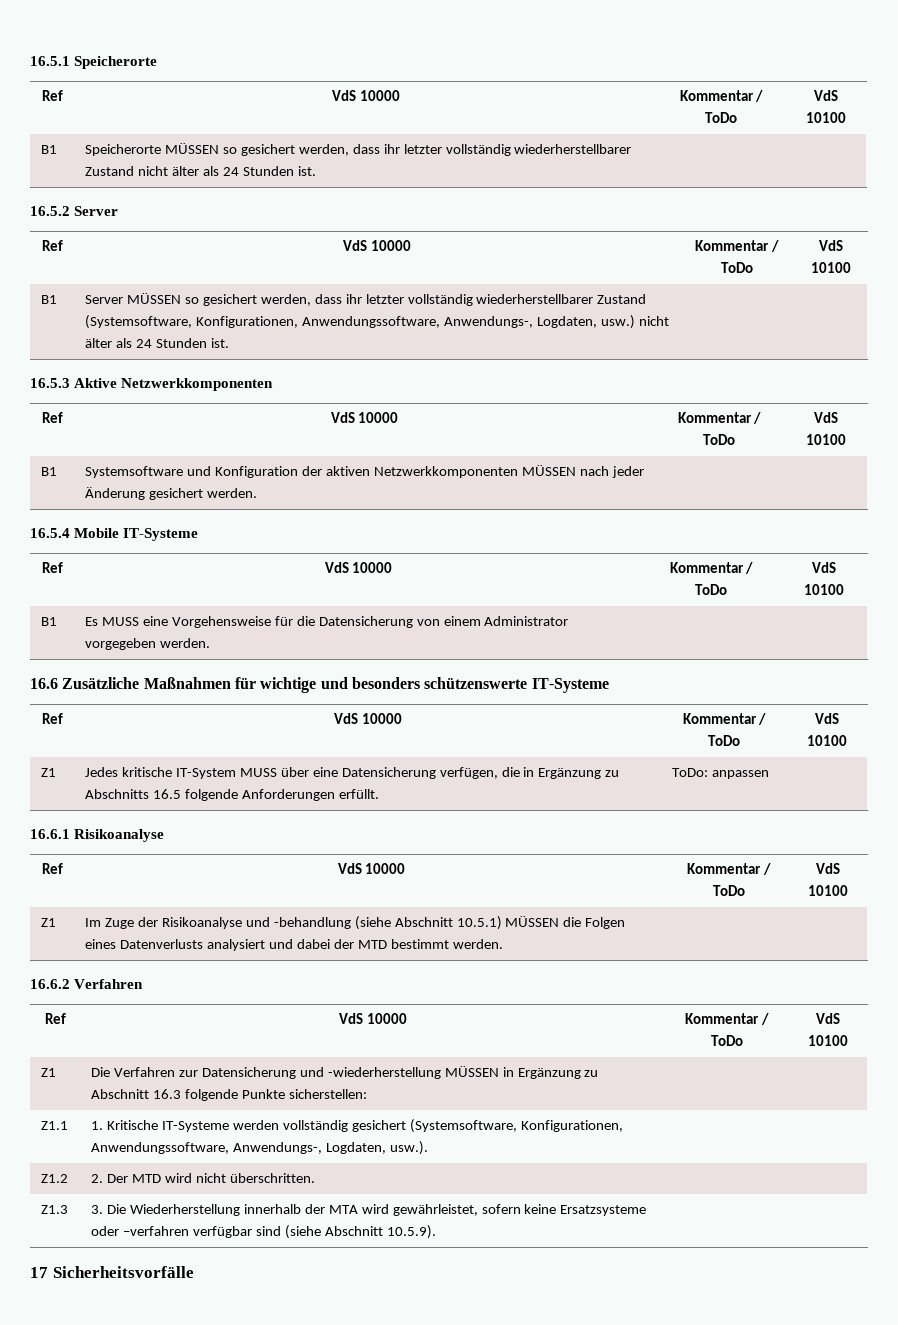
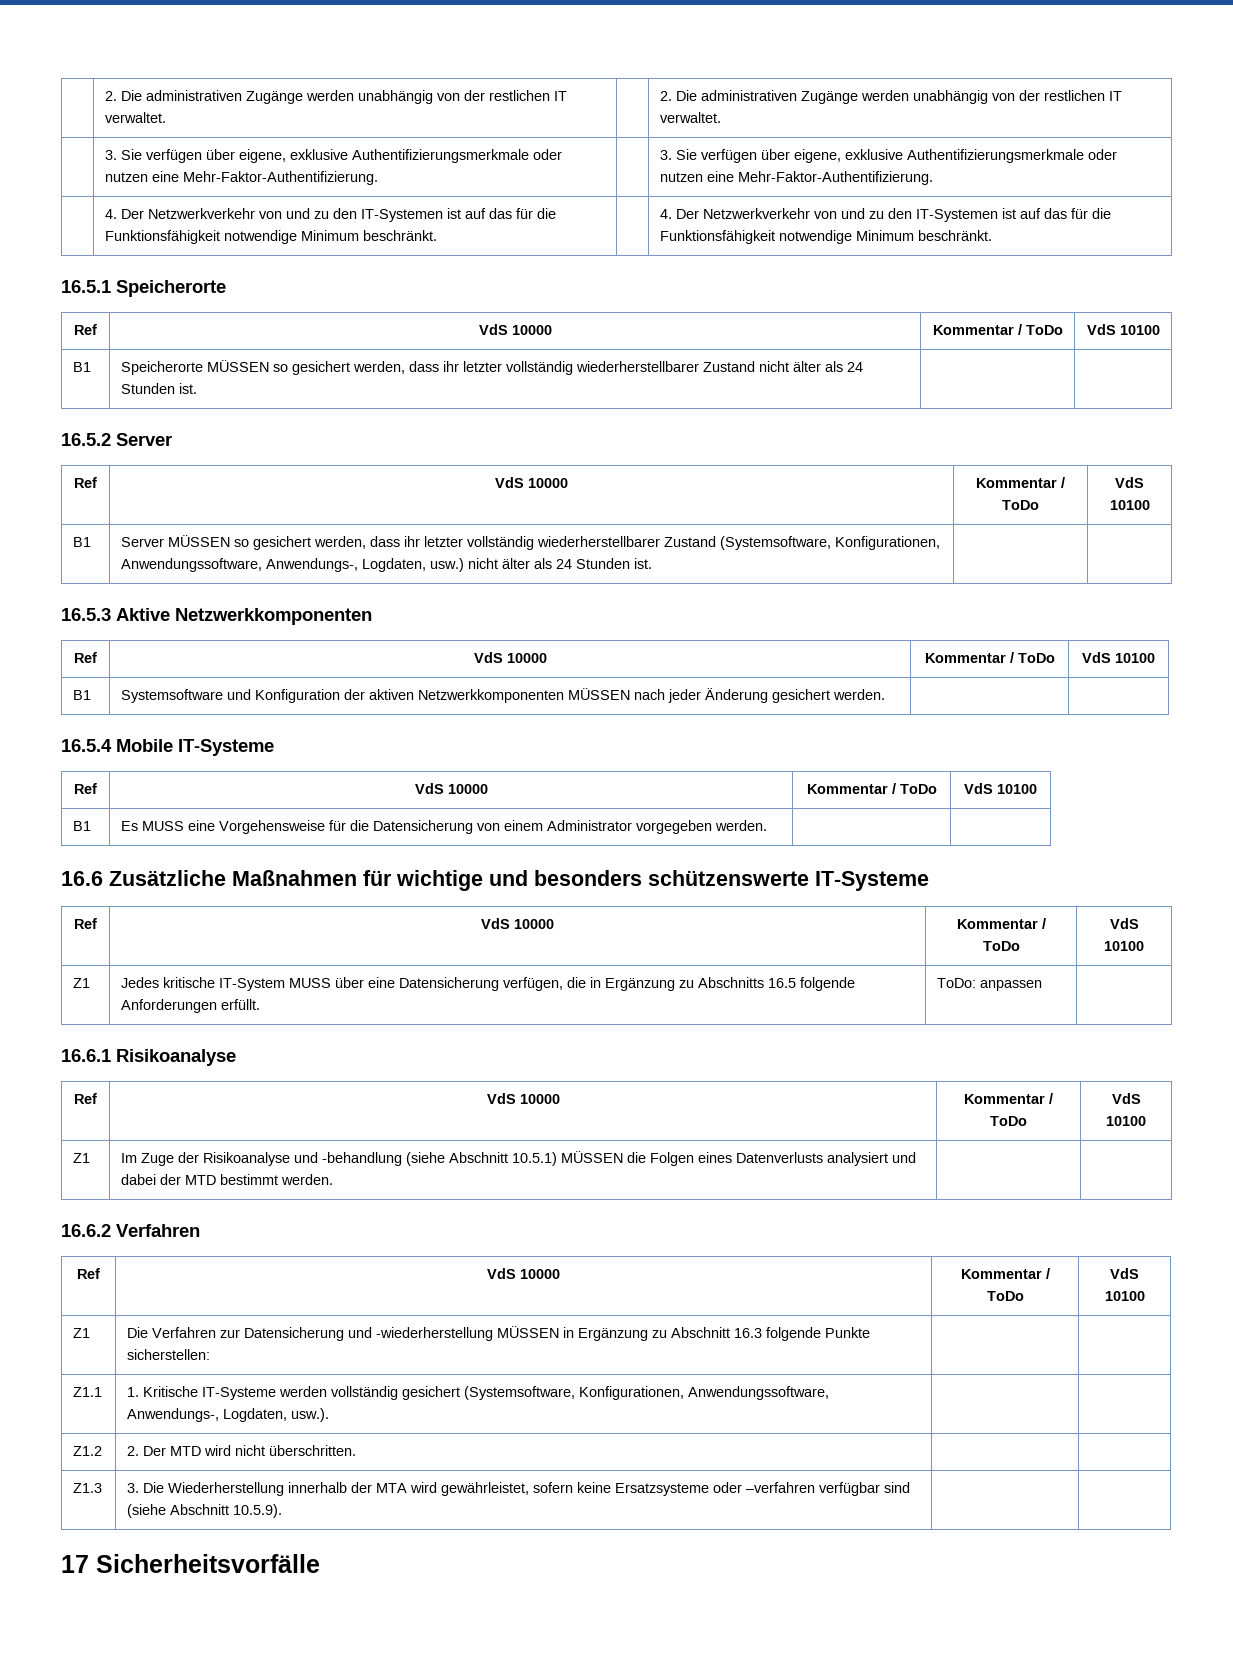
+ | 2. Die administrativen Zugänge werden unabhängig von der restlichen IT verwaltet. | | 2. Die administrativen Zugänge werden unabhängig von der restlichen IT verwaltet.
+ | 3. Sie verfügen über eigene, exklusive Authentifizierungsmerkmale oder nutzen eine Mehr-Faktor-Authentifizierung. | | 3. Sie verfügen über eigene, exklusive Authentifizierungsmerkmale oder nutzen eine Mehr-Faktor-Authentifizierung.
+ | 4. Der Netzwerkverkehr von und zu den IT-Systemen ist auf das für die Funktionsfähigkeit notwendige Minimum beschränkt. | | 4. Der Netzwerkverkehr von und zu den IT-Systemen ist auf das für die Funktionsfähigkeit notwendige Minimum beschränkt.

